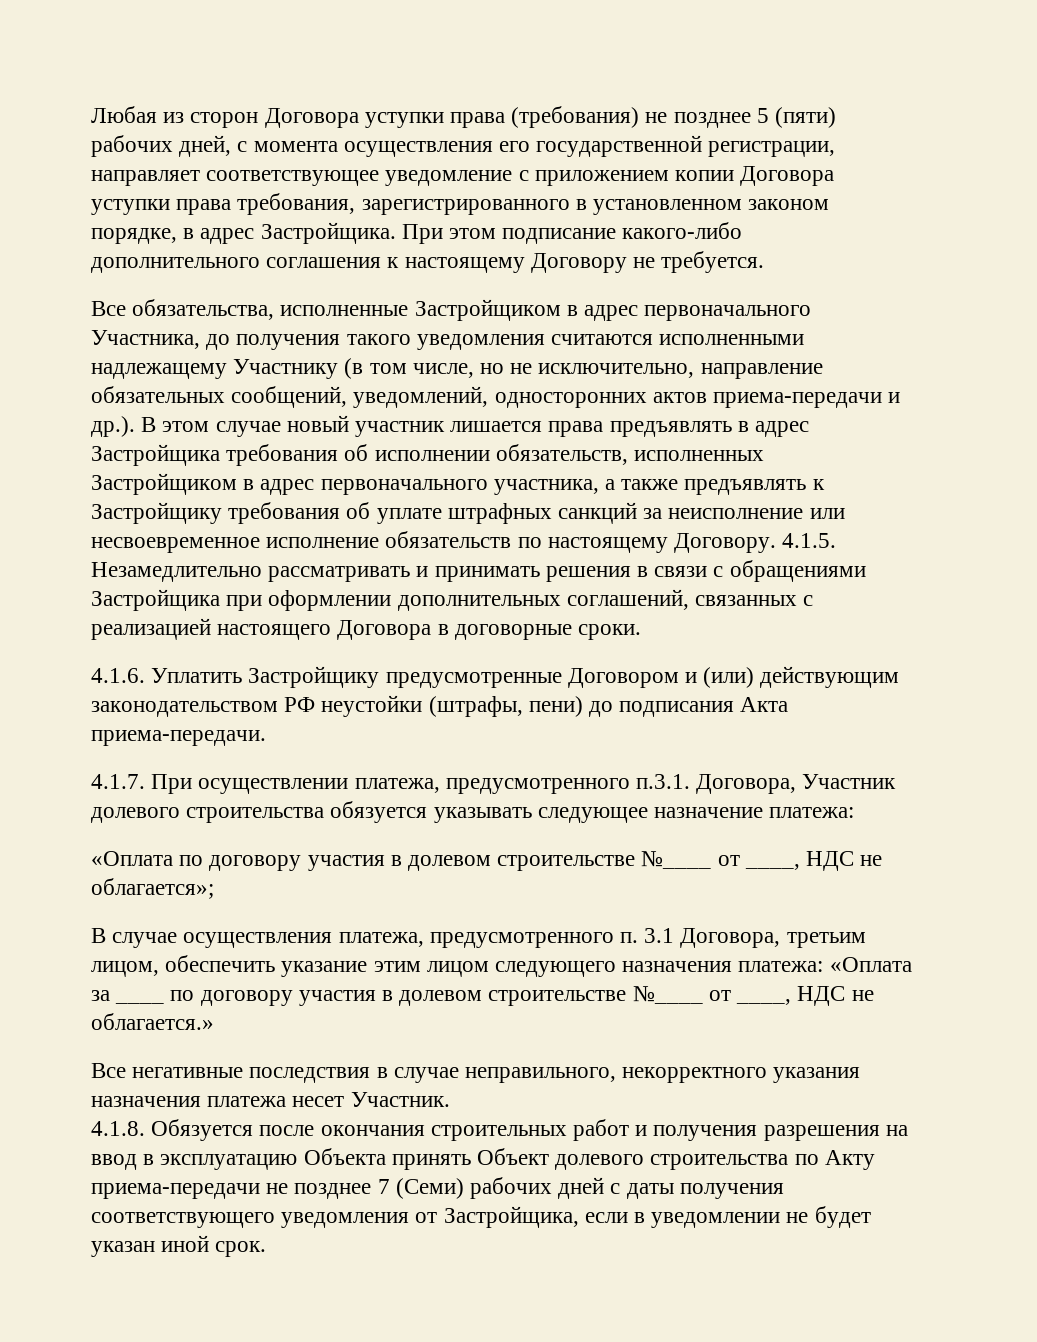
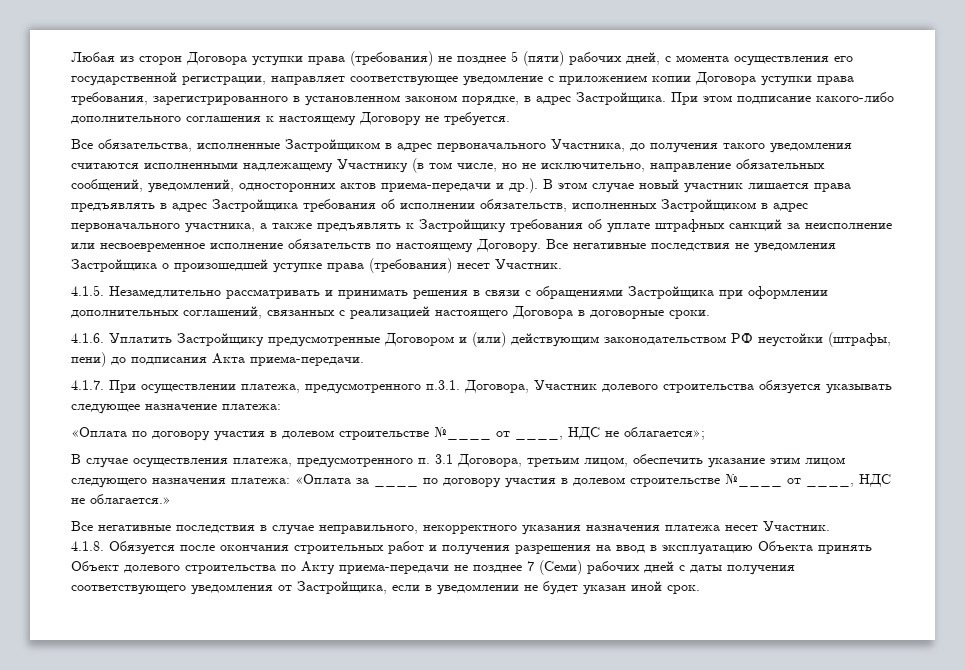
- Все обязательства, исполненные Застройщиком в адрес первоначального Участника, до получения такого уведомления считаются исполненными надлежащему Участнику (в том числе, но не исключительно, направление обязательных сообщений, уведомлений, односторонних актов приема-передачи и др.). В этом случае новый участник лишается права предъявлять в адрес Застройщика требования об исполнении обязательств, исполненных Застройщиком в адрес первоначального участника, а также предъявлять к Застройщику требования об уплате штрафных санкций за неисполнение или несвоевременное исполнение обязательств по настоящему Договору. 4.1.5. Незамедлительно рассматривать и принимать решения в связи с обращениями Застройщика при оформлении дополнительных соглашений, связанных с реализацией настоящего Договора в договорные сроки.
+ Все обязательства, исполненные Застройщиком в адрес первоначального Участника, до получения такого уведомления считаются исполненными надлежащему Участнику (в том числе, но не исключительно, направление обязательных сообщений, уведомлений, односторонних актов приема-передачи и др.). В этом случае новый участник лишается права предъявлять в адрес Застройщика требования об исполнении обязательств, исполненных Застройщиком в адрес первоначального участника, а также предъявлять к Застройщику требования об уплате штрафных санкций за неисполнение или несвоевременное исполнение обязательств по настоящему Договору. Все негативные последствия не уведомления Застройщика о произошедшей уступке права (требования) несет Участник.
+ 4.1.5. Незамедлительно рассматривать и принимать решения в связи с обращениями Застройщика при оформлении дополнительных соглашений, связанных с реализацией настоящего Договора в договорные сроки.

